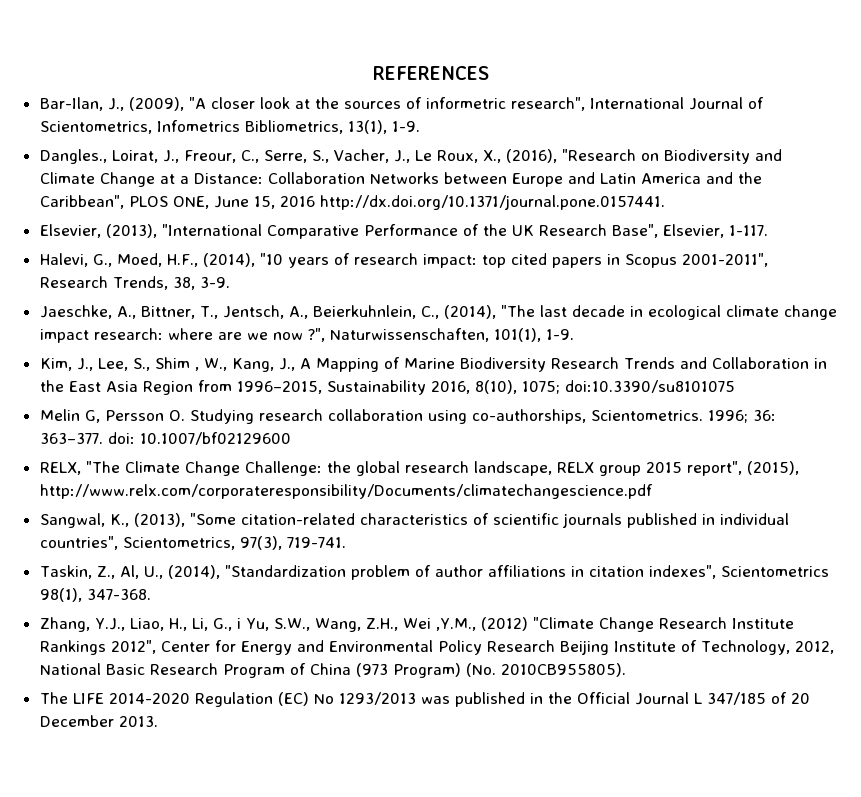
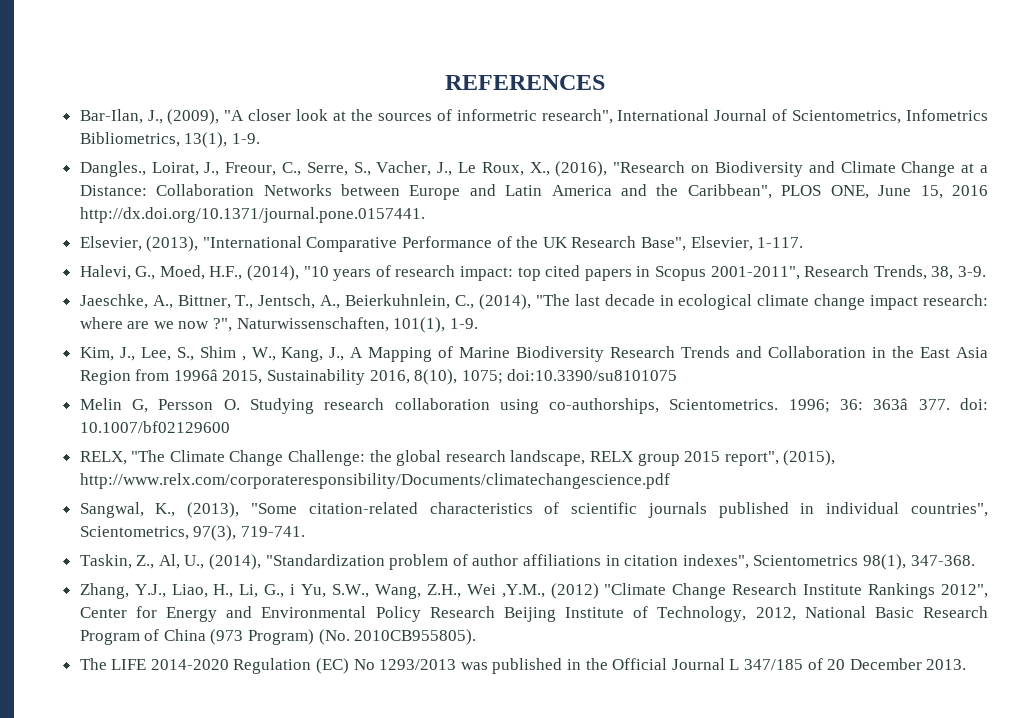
- Kim, J., Lee, S., Shim , W., Kang, J., A Mapping of Marine Biodiversity Research Trends and Collaboration in the East Asia Region from 1996–2015, Sustainability 2016, 8(10), 1075; doi:10.3390/su8101075
+ Kim, J., Lee, S., Shim , W., Kang, J., A Mapping of Marine Biodiversity Research Trends and Collaboration in the East Asia Region from 1996â 2015, Sustainability 2016, 8(10), 1075; doi:10.3390/su8101075
- 1996; 36: 363–377. doi: 10.1007/bf02129600
+ 1996; 36: 363â 377. doi: 10.1007/bf02129600

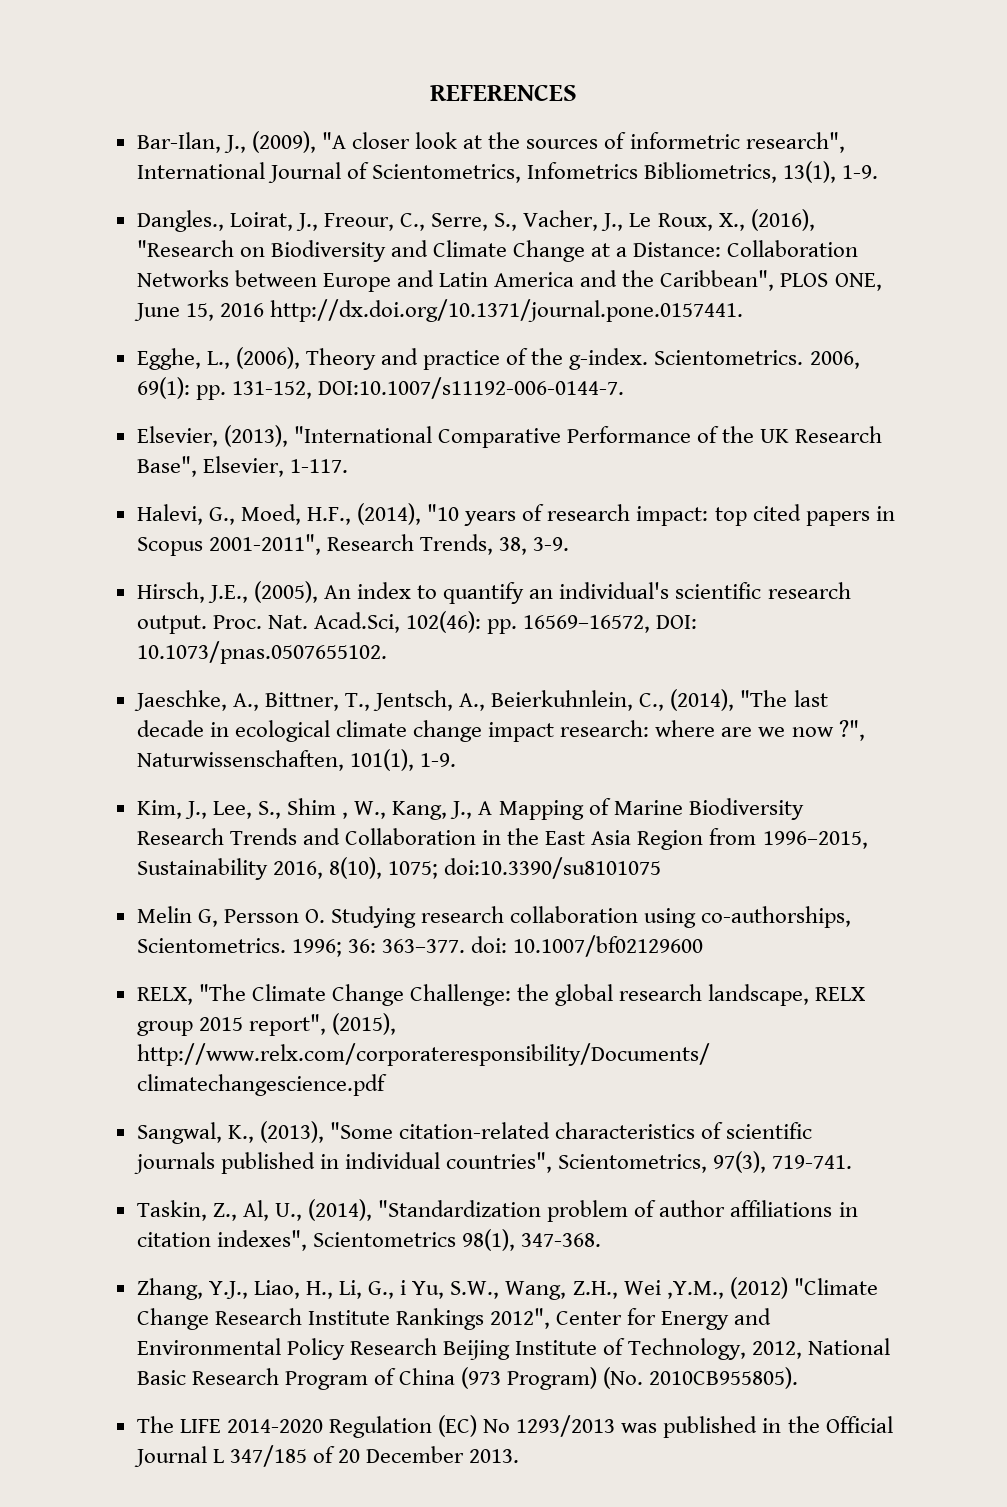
+ Egghe, L., (2006), Theory and practice of the g-index. Scientometrics. 2006, 69(1): pp. 131-152, DOI:10.1007/s11192-006-0144-7.
+ Hirsch, J.E., (2005), An index to quantify an individual's scientific research output. Proc. Nat. Acad.Sci, 102(46): pp. 16569–16572, DOI: 10.1073/pnas.0507655102.
- Kim, J., Lee, S., Shim , W., Kang, J., A Mapping of Marine Biodiversity Research Trends and Collaboration in the East Asia Region from 1996â 2015, Sustainability 2016, 8(10), 1075; doi:10.3390/su8101075
+ Kim, J., Lee, S., Shim , W., Kang, J., A Mapping of Marine Biodiversity Research Trends and Collaboration in the East Asia Region from 1996–2015, Sustainability 2016, 8(10), 1075; doi:10.3390/su8101075
- 1996; 36: 363â 377. doi: 10.1007/bf02129600
+ 1996; 36: 363–377. doi: 10.1007/bf02129600

